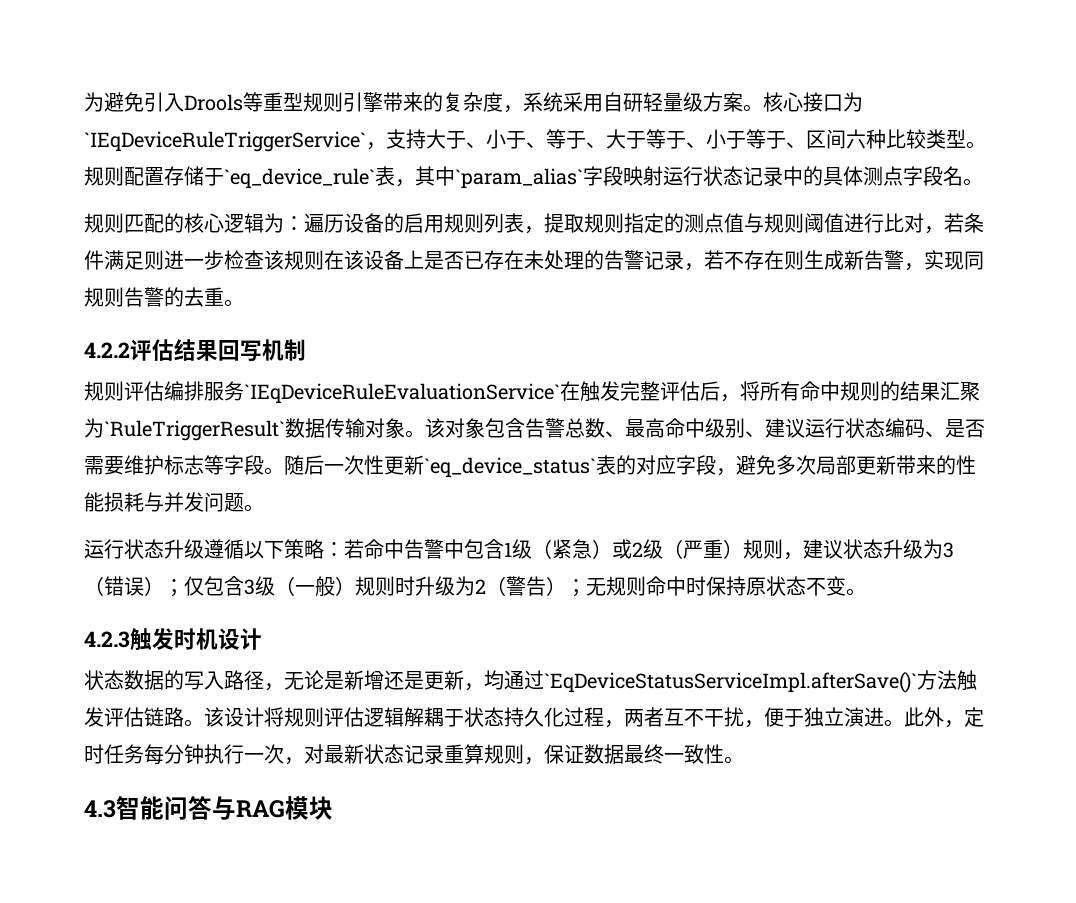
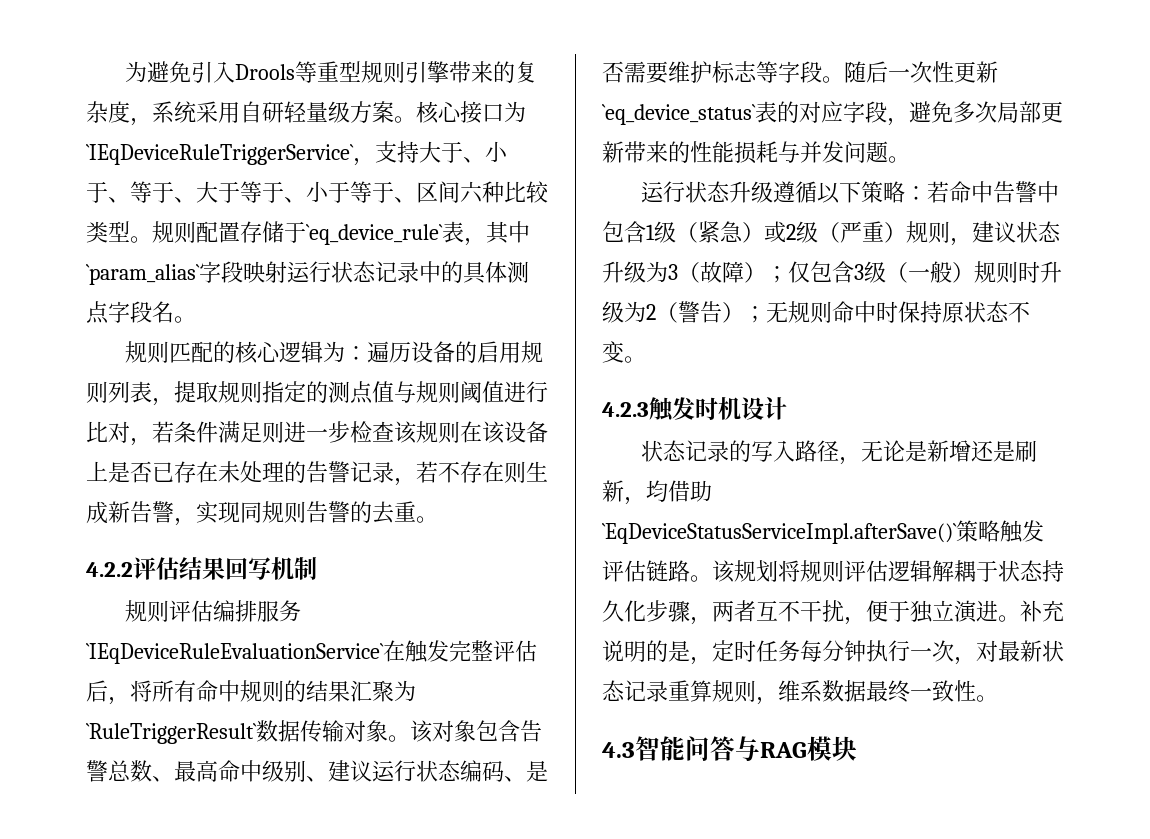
- 运行状态升级遵循以下策略：若命中告警中包含1级（紧急）或2级（严重）规则，建议状态升级为3（错误）；仅包含3级（一般）规则时升级为2（警告）；无规则命中时保持原状态不变。
+ 运行状态升级遵循以下策略：若命中告警中包含1级（紧急）或2级（严重）规则，建议状态升级为3（故障）；仅包含3级（一般）规则时升级为2（警告）；无规则命中时保持原状态不变。
- 状态数据的写入路径，无论是新增还是更新，均通过`EqDeviceStatusServiceImpl.afterSave()`方法触发评估链路。
+ 状态记录的写入路径，无论是新增还是刷新，均借助`EqDeviceStatusServiceImpl.afterSave()`策略触发评估链路。
- 该设计将规则评估逻辑解耦于状态持久化过程，两者互不干扰，便于独立演进。
+ 该规划将规则评估逻辑解耦于状态持久化步骤，两者互不干扰，便于独立演进。
- 此外，定时任务每分钟执行一次，对最新状态记录重算规则，保证数据最终一致性。
+ 补充说明的是，定时任务每分钟执行一次，对最新状态记录重算规则，维系数据最终一致性。

